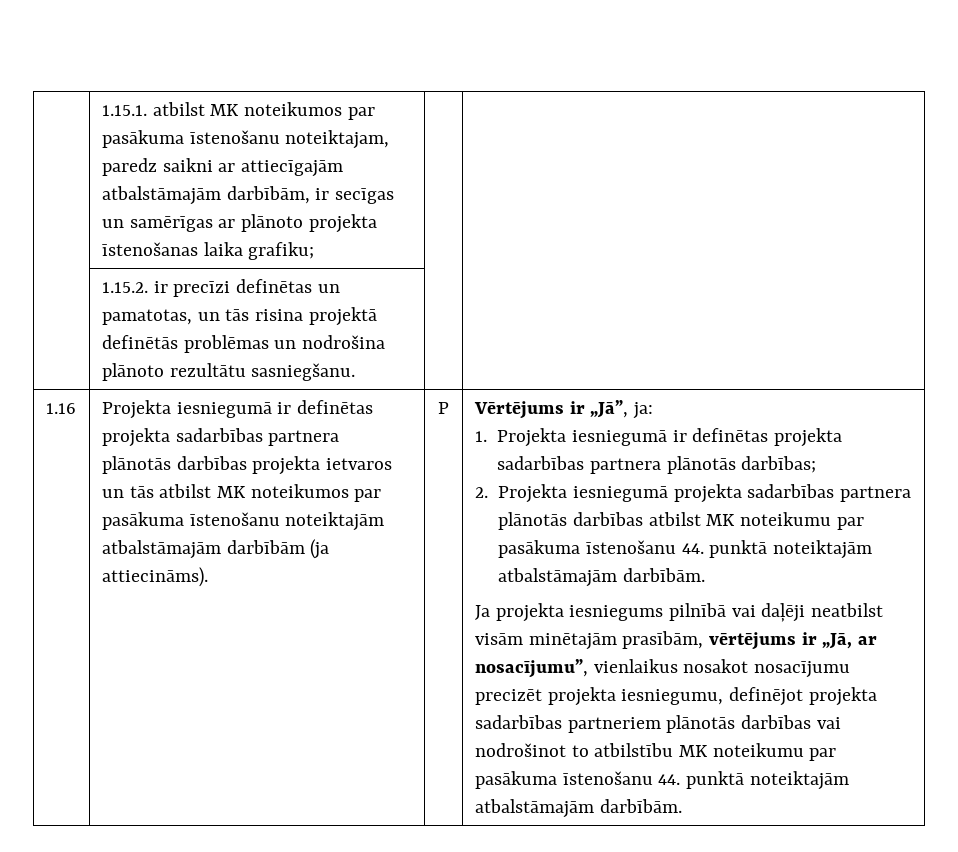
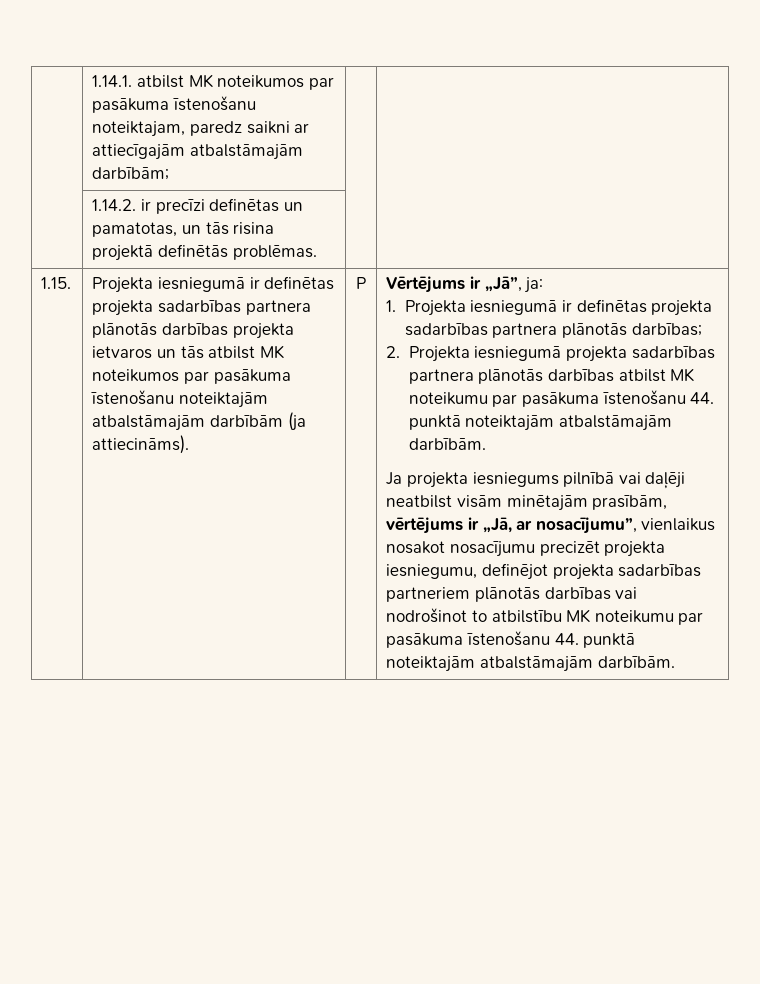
- | 1.15.1. atbilst MK noteikumos par pasākuma īstenošanu noteiktajam, paredz saikni ar attiecīgajām atbalstāmajām darbībām, ir secīgas un samērīgas ar plānoto projekta īstenošanas laika grafiku; | |
- | 1.15.2. ir precīzi definētas un pamatotas, un tās risina projektā definētās problēmas un nodrošina plānoto rezultātu sasniegšanu. | |
- 1.16
+ | 1.14.1. atbilst MK noteikumos par pasākuma īstenošanu noteiktajam, paredz saikni ar attiecīgajām atbalstāmajām darbībām; | |
+ | 1.14.2. ir precīzi definētas un pamatotas, un tās risina projektā definētās problēmas. | |
+ 1.15.

